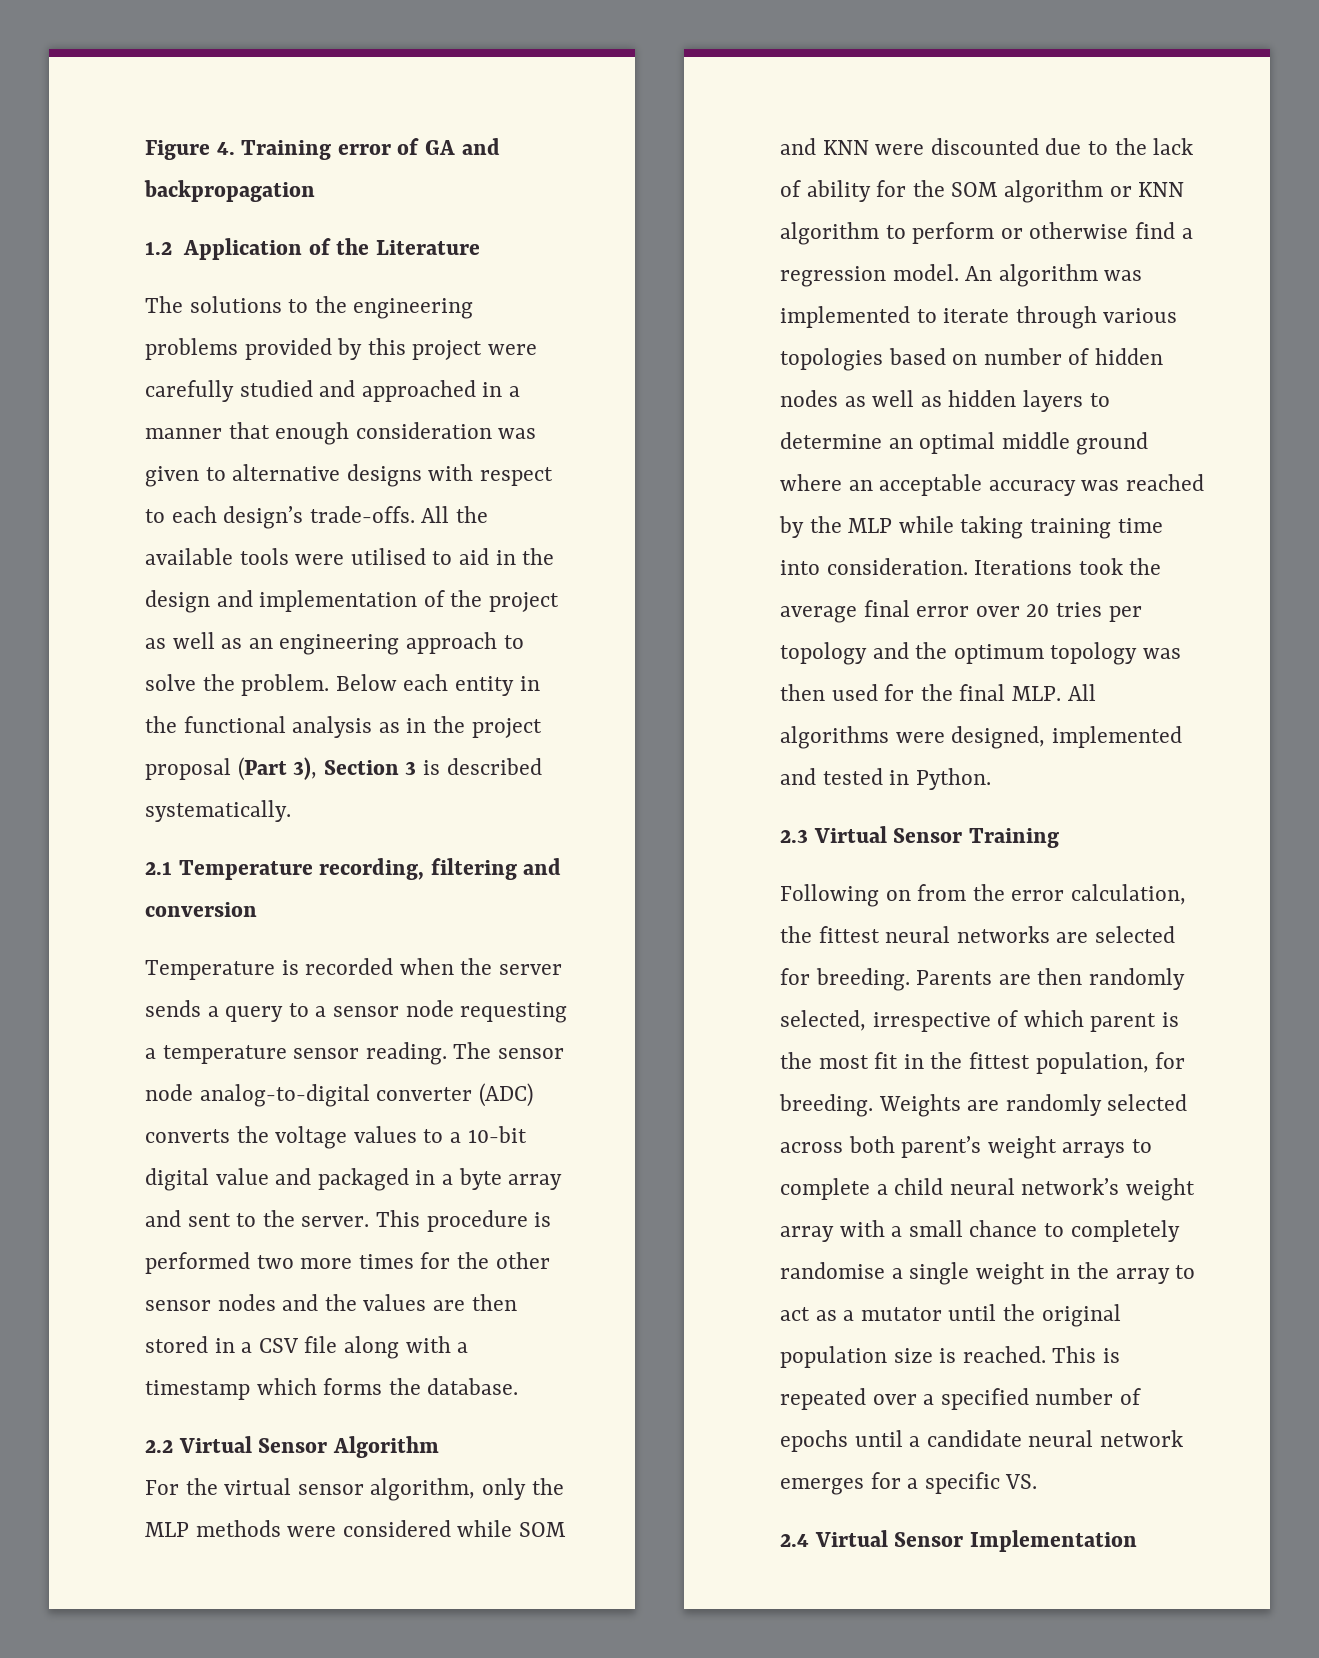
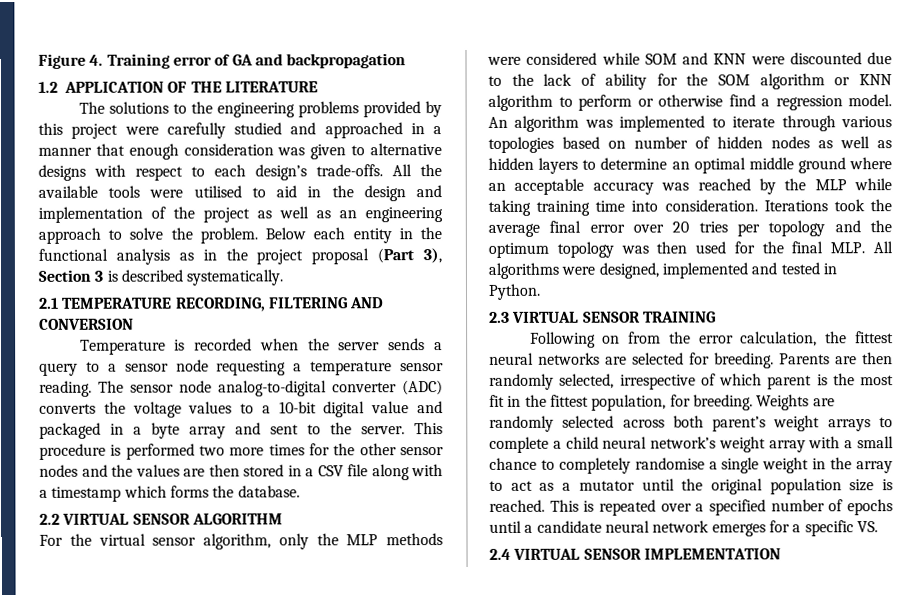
- 1.2 Application of the Literature
+ 1.2 APPLICATION OF THE LITERATURE
- 2.1 Temperature recording, filtering and conversion
+ 2.1 TEMPERATURE RECORDING, FILTERING AND CONVERSION
- 2.2 Virtual Sensor Algorithm
+ 2.2 VIRTUAL SENSOR ALGORITHM
- 2.3 Virtual Sensor Training
+ 2.3 VIRTUAL SENSOR TRAINING
- 2.4 Virtual Sensor Implementation
+ 2.4 VIRTUAL SENSOR IMPLEMENTATION

